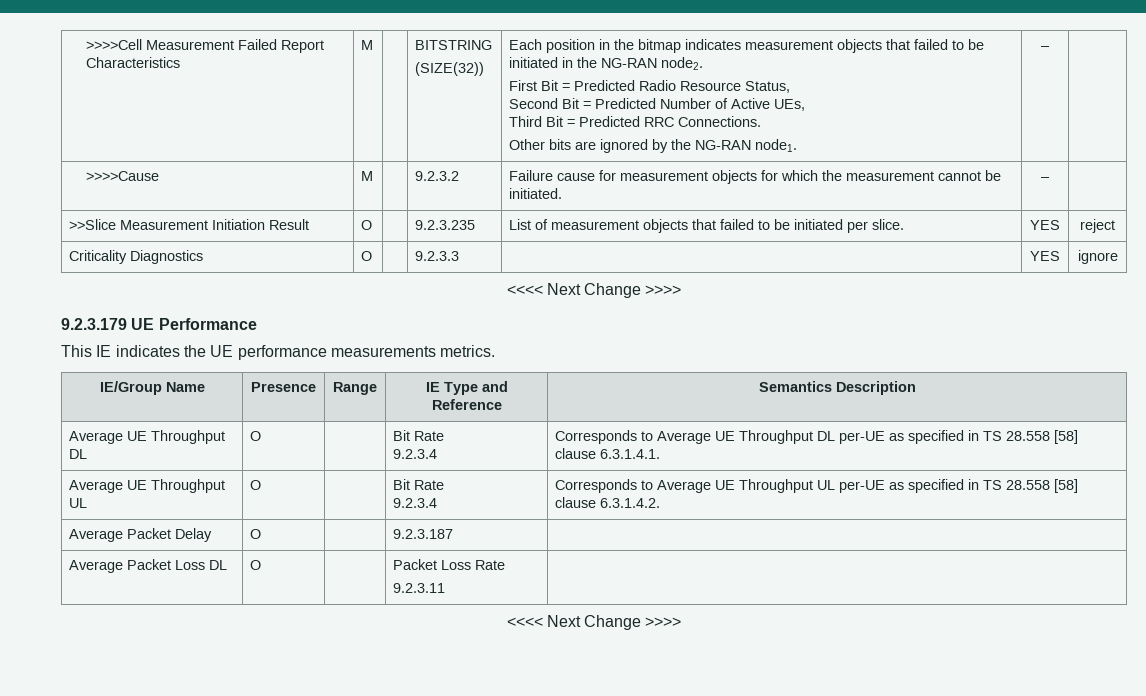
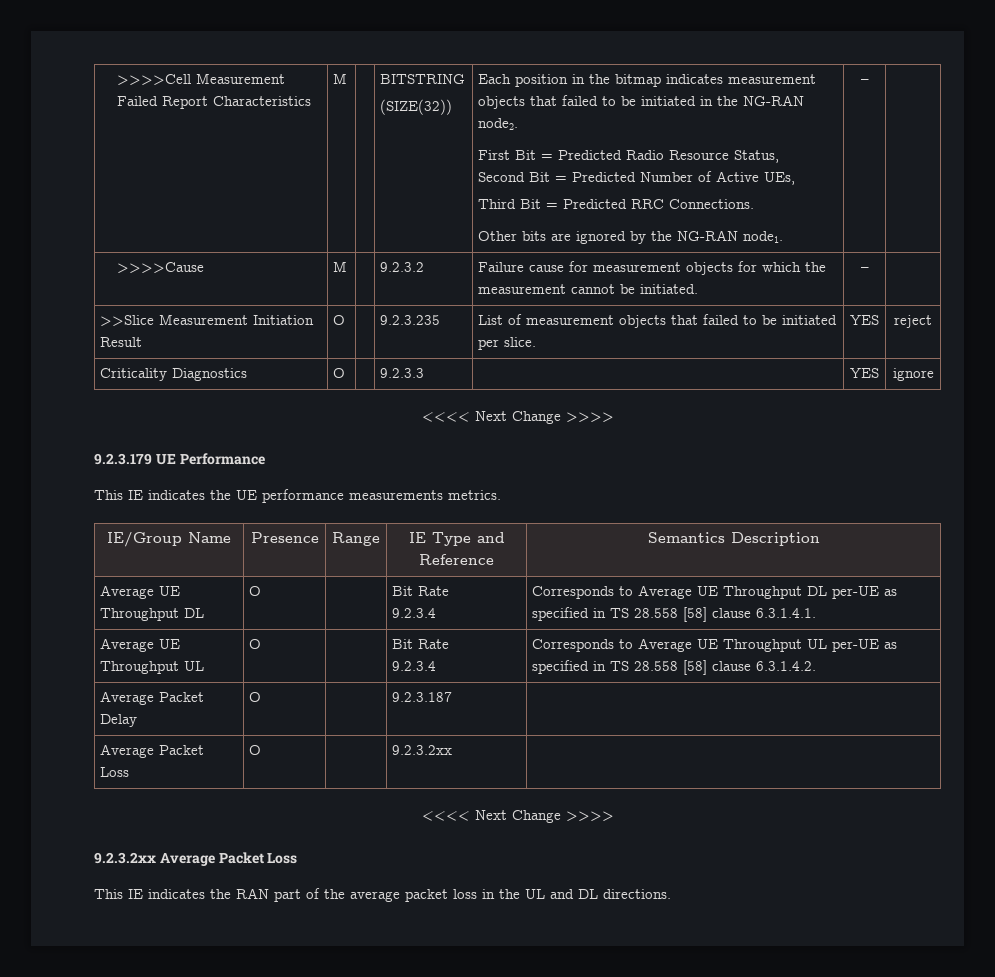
- Average Packet Loss DL | O | | Packet Loss Rate
- 9.2.3.11 |
+ Average Packet Loss | O | | 9.2.3.2xx |
  <<<< Next Change >>>>
+ 9.2.3.2xx Average Packet Loss
+ This IE indicates the RAN part of the average packet loss in the UL and DL directions.

